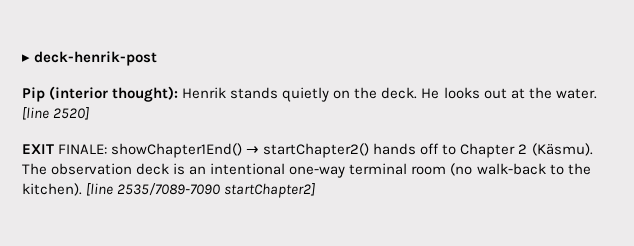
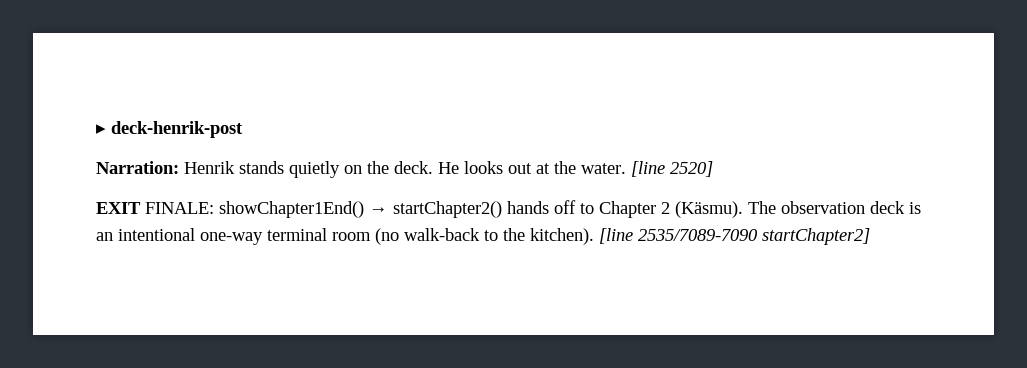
- Pip (interior thought): Henrik stands quietly on the deck.
+ Narration: Henrik stands quietly on the deck.

